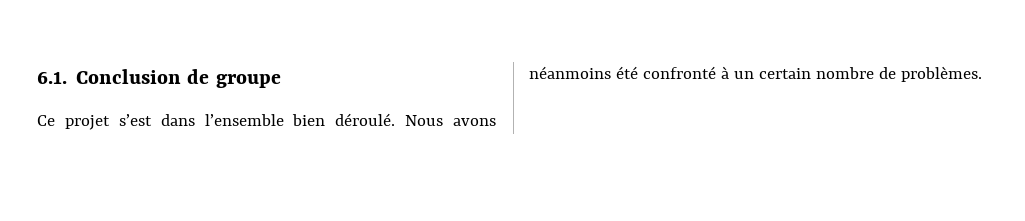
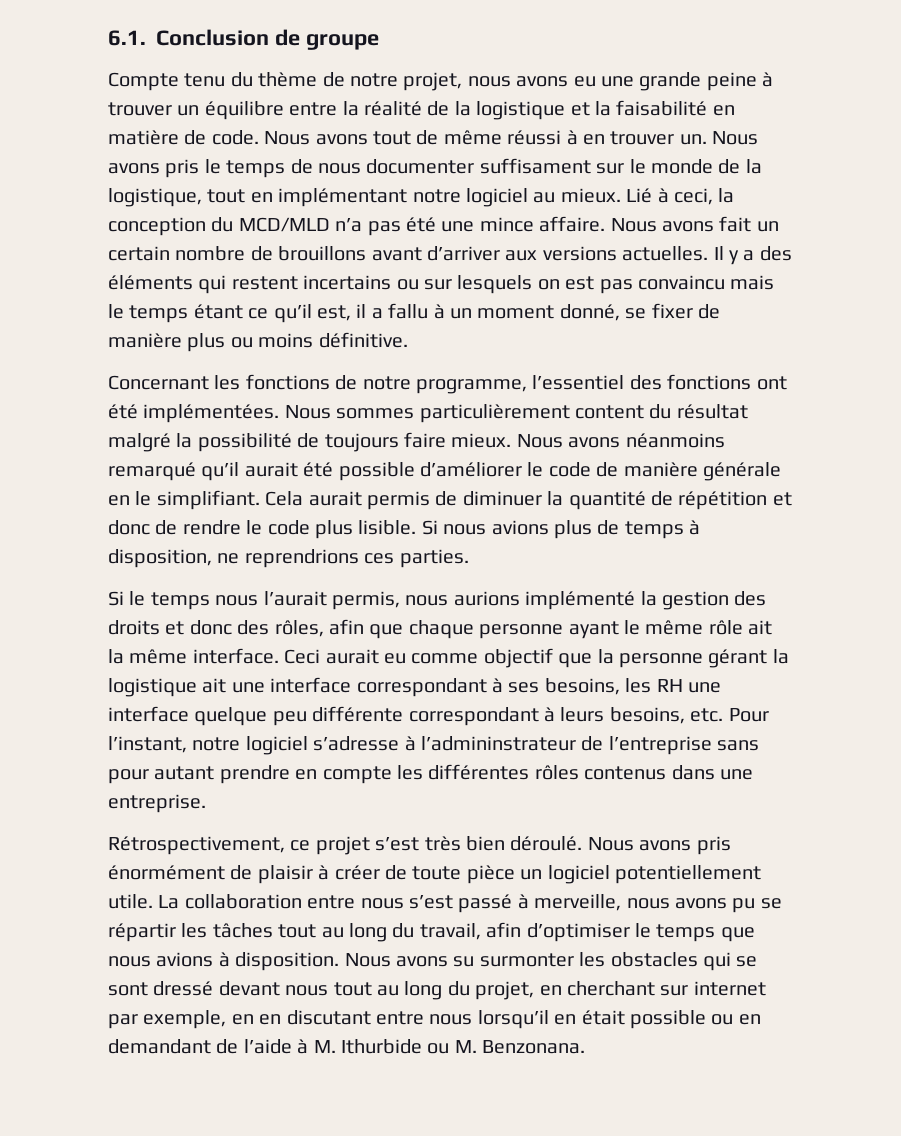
- Ce projet s’est dans l’ensemble bien déroulé. Nous avons néanmoins été confronté à un certain nombre de problèmes.
+ Compte tenu du thème de notre projet, nous avons eu une grande peine à trouver un équilibre entre la réalité de la logistique et la faisabilité en matière de code. Nous avons tout de même réussi à en trouver un. Nous avons pris le temps de nous documenter suffisament sur le monde de la logistique, tout en implémentant notre logiciel au mieux. Lié à ceci, la conception du MCD/MLD n’a pas été une mince affaire. Nous avons fait un certain nombre de brouillons avant d’arriver aux versions actuelles. Il y a des éléments qui restent incertains ou sur lesquels on est pas convaincu mais le temps étant ce qu’il est, il a fallu à un moment donné, se fixer de manière plus ou moins définitive.
+ Concernant les fonctions de notre programme, l’essentiel des fonctions ont été implémentées. Nous sommes particulièrement content du résultat malgré la possibilité de toujours faire mieux. Nous avons néanmoins remarqué qu’il aurait été possible d’améliorer le code de manière générale en le simplifiant. Cela aurait permis de diminuer la quantité de répétition et donc de rendre le code plus lisible. Si nous avions plus de temps à disposition, ne reprendrions ces parties.
+ Si le temps nous l’aurait permis, nous aurions implémenté la gestion des droits et donc des rôles, afin que chaque personne ayant le même rôle ait la même interface. Ceci aurait eu comme objectif que la personne gérant la logistique ait une interface correspondant à ses besoins, les RH une interface quelque peu différente correspondant à leurs besoins, etc. Pour l’instant, notre logiciel s’adresse à l’admininstrateur de l’entreprise sans pour autant prendre en compte les différentes rôles contenus dans une entreprise.
+ Rétrospectivement, ce projet s’est très bien déroulé. Nous avons pris énormément de plaisir à créer de toute pièce un logiciel potentiellement utile. La collaboration entre nous s’est passé à merveille, nous avons pu se répartir les tâches tout au long du travail, afin d’optimiser le temps que nous avions à disposition. Nous avons su surmonter les obstacles qui se sont dressé devant nous tout au long du projet, en cherchant sur internet par exemple, en en discutant entre nous lorsqu’il en était possible ou en demandant de l’aide à M. Ithurbide ou M. Benzonana.

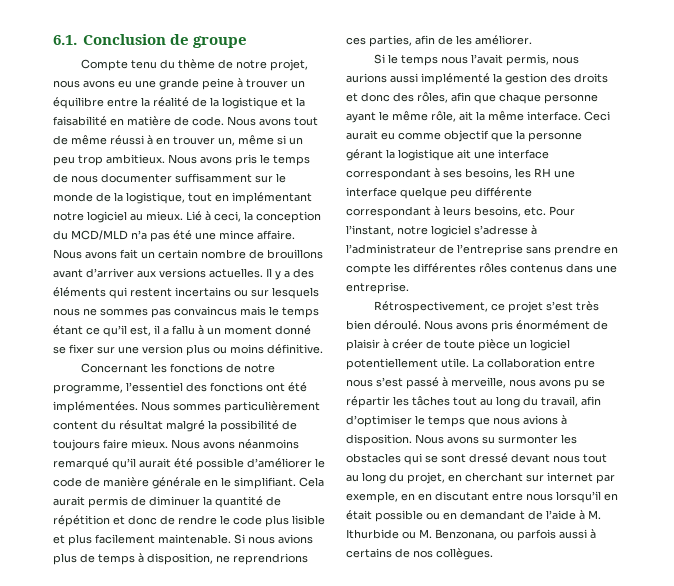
- Nous avons tout de même réussi à en trouver un.
+ Nous avons tout de même réussi à en trouver un, même si un peu trop ambitieux.
- Nous avons pris le temps de nous documenter suffisament sur le monde de la logistique, tout en implémentant notre logiciel au mieux.
+ Nous avons pris le temps de nous documenter suffisamment sur le monde de la logistique, tout en implémentant notre logiciel au mieux.
- Il y a des éléments qui restent incertains ou sur lesquels on est pas convaincu mais le temps étant ce qu’il est, il a fallu à un moment donné, se fixer de manière plus ou moins définitive.
+ Il y a des éléments qui restent incertains ou sur lesquels nous ne sommes pas convaincus mais le temps étant ce qu’il est, il a fallu à un moment donné se fixer sur une version plus ou moins définitive.
- Cela aurait permis de diminuer la quantité de répétition et donc de rendre le code plus lisible.
+ Cela aurait permis de diminuer la quantité de répétition et donc de rendre le code plus lisible et plus facilement maintenable.
- Si nous avions plus de temps à disposition, ne reprendrions ces parties.
+ Si nous avions plus de temps à disposition, ne reprendrions ces parties, afin de les améliorer.
- Si le temps nous l’aurait permis, nous aurions implémenté la gestion des droits et donc des rôles, afin que chaque personne ayant le même rôle ait la même interface.
+ Si le temps nous l’avait permis, nous aurions aussi implémenté la gestion des droits et donc des rôles, afin que chaque personne ayant le même rôle, ait la même interface.
- Ceci aurait eu comme objectif que la personne gérant la logistique ait une interface correspondant à ses besoins, les RH une interface quelque peu différente correspondant à leurs besoins, etc. Pour l’instant, notre logiciel s’adresse à l’admininstrateur de l’entreprise sans pour autant prendre en compte les différentes rôles contenus dans une entreprise.
+ Ceci aurait eu comme objectif que la personne gérant la logistique ait une interface correspondant à ses besoins, les RH une interface quelque peu différente correspondant à leurs besoins, etc. Pour l’instant, notre logiciel s’adresse à l’administrateur de l’entreprise sans prendre en compte les différentes rôles contenus dans une entreprise.
- Nous avons su surmonter les obstacles qui se sont dressé devant nous tout au long du projet, en cherchant sur internet par exemple, en en discutant entre nous lorsqu’il en était possible ou en demandant de l’aide à M. Ithurbide ou M. Benzonana.
+ Nous avons su surmonter les obstacles qui se sont dressé devant nous tout au long du projet, en cherchant sur internet par exemple, en en discutant entre nous lorsqu’il en était possible ou en demandant de l’aide à M. Ithurbide ou M. Benzonana, ou parfois aussi à certains de nos collègues.

